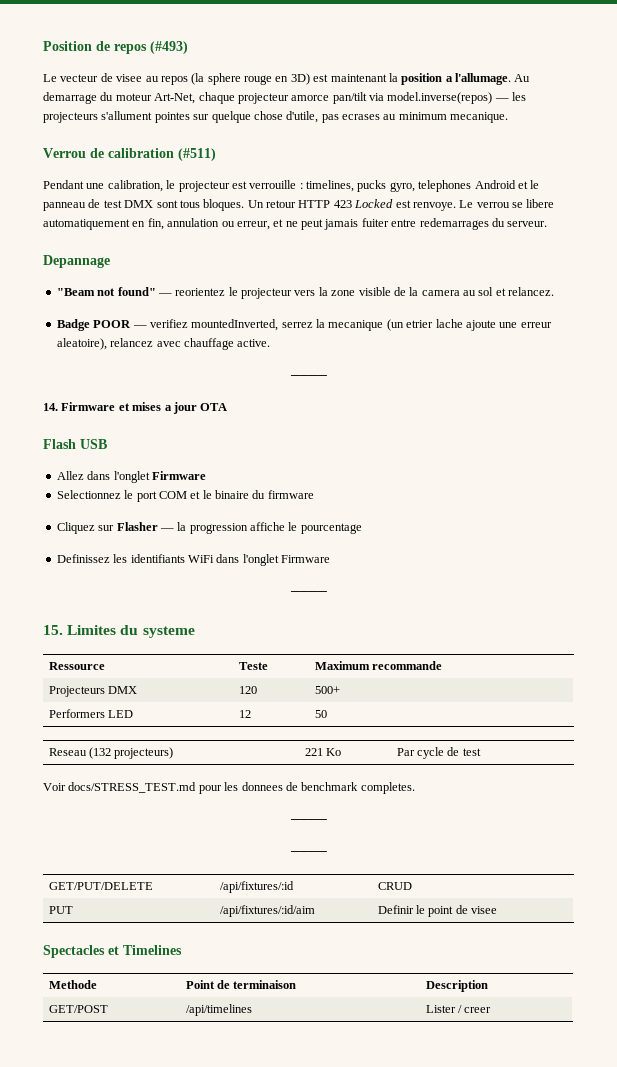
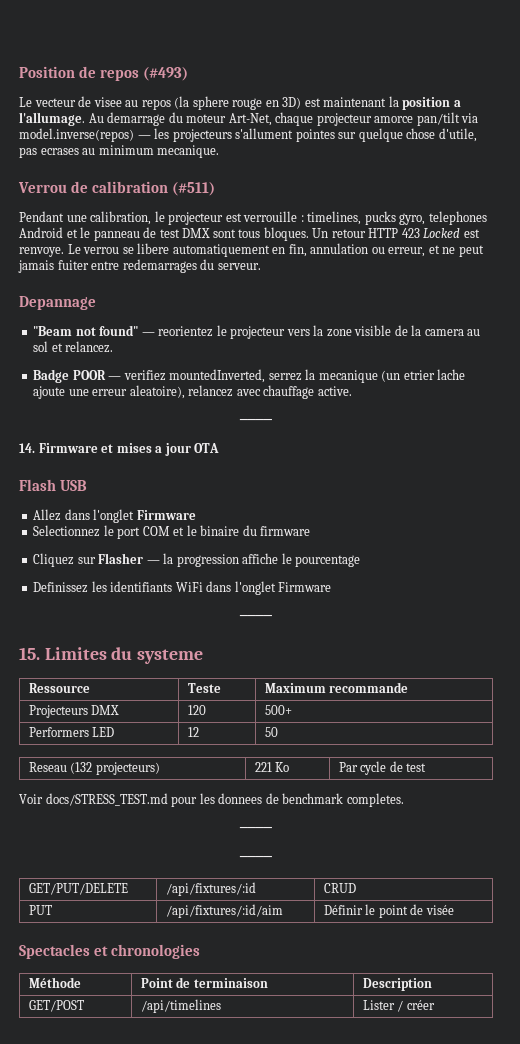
- PUT | /api/fixtures/:id/aim | Definir le point de visee
+ PUT | /api/fixtures/:id/aim | Définir le point de visée
- Spectacles et Timelines
- Methode | Point de terminaison | Description
+ Spectacles et chronologies
+ Méthode | Point de terminaison | Description
- GET/POST | /api/timelines | Lister / creer
+ GET/POST | /api/timelines | Lister / créer

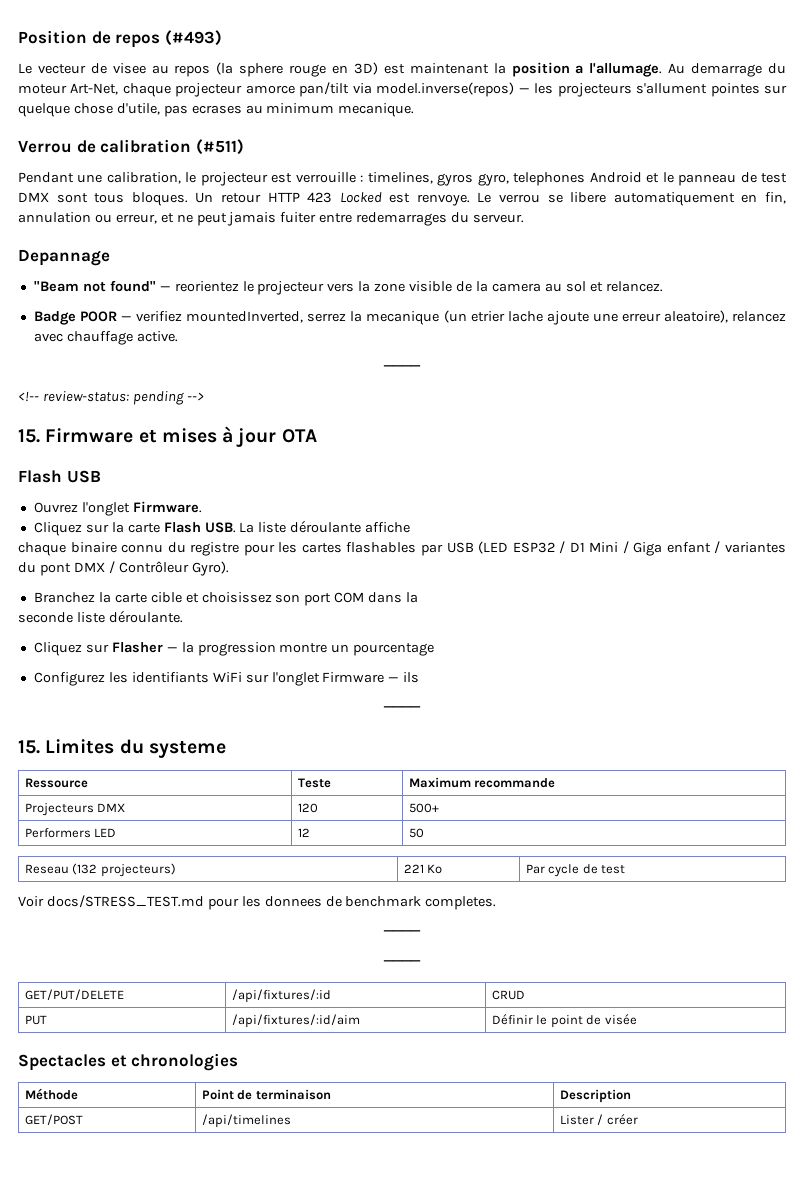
- Pendant une calibration, le projecteur est verrouille : timelines, pucks gyro, telephones Android et le panneau de test DMX sont tous bloques.
+ Pendant une calibration, le projecteur est verrouille : timelines, gyros gyro, telephones Android et le panneau de test DMX sont tous bloques.
- 14. Firmware et mises a jour OTA
+ <!-- review-status: pending -->
+ 15. Firmware et mises à jour OTA
- Allez dans l'onglet Firmware
- Selectionnez le port COM et le binaire du firmware
+ Ouvrez l'onglet Firmware.
+ Cliquez sur la carte Flash USB. La liste déroulante affiche
+ chaque binaire connu du registre pour les cartes flashables par USB (LED ESP32 / D1 Mini / Giga enfant / variantes du pont DMX / Contrôleur Gyro).
+ Branchez la carte cible et choisissez son port COM dans la
+ seconde liste déroulante.
- Cliquez sur Flasher — la progression affiche le pourcentage
+ Cliquez sur Flasher — la progression montre un pourcentage
- Definissez les identifiants WiFi dans l'onglet Firmware
+ Configurez les identifiants WiFi sur l'onglet Firmware — ils

